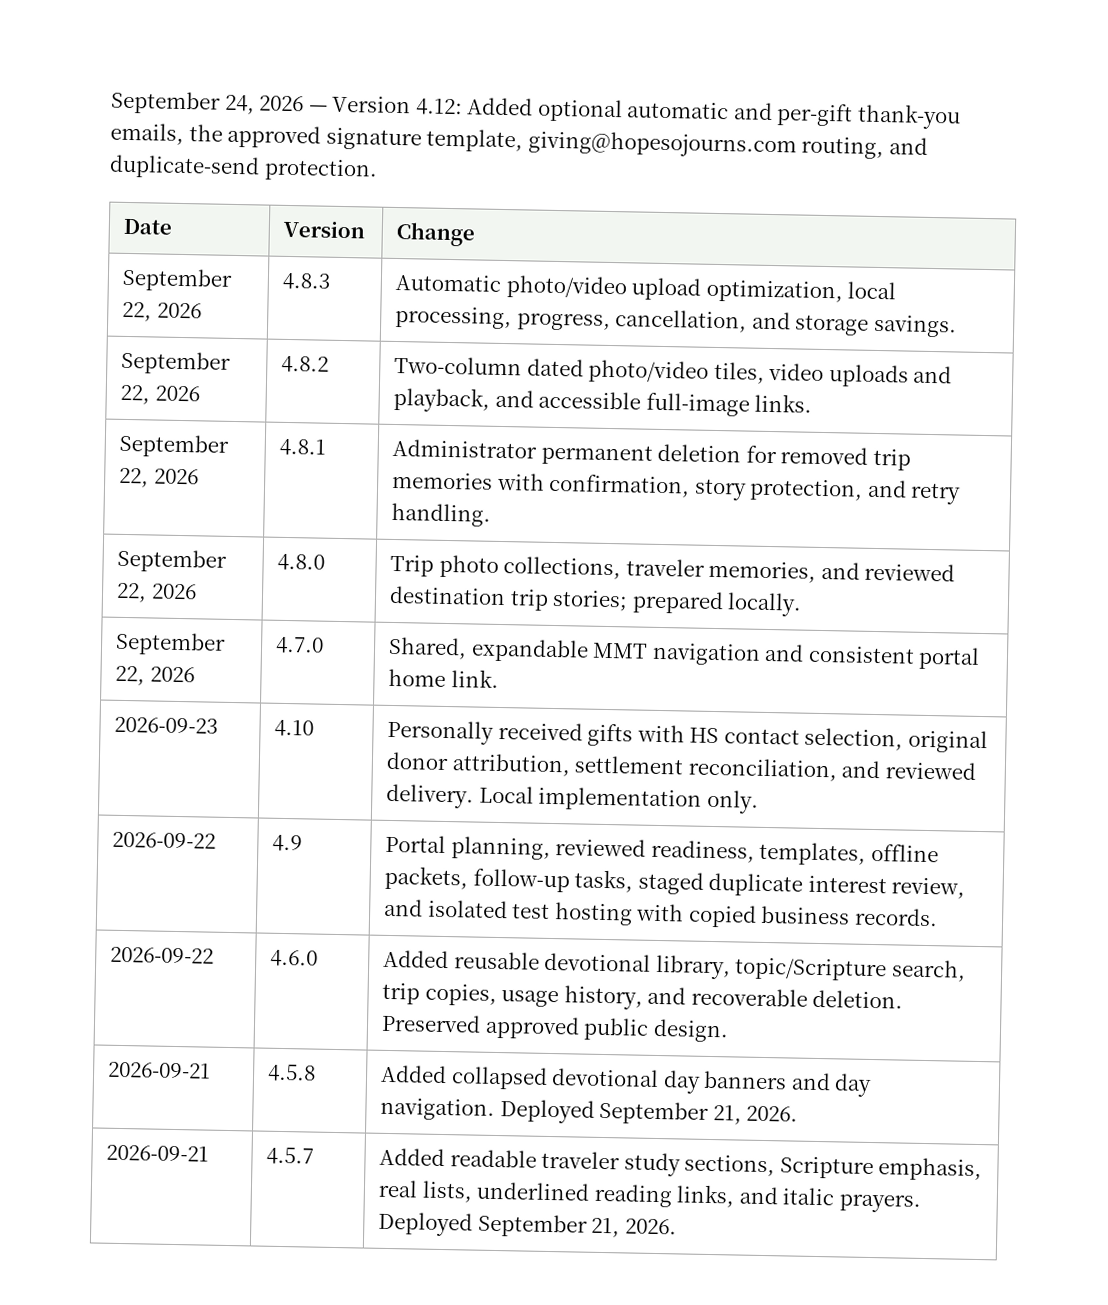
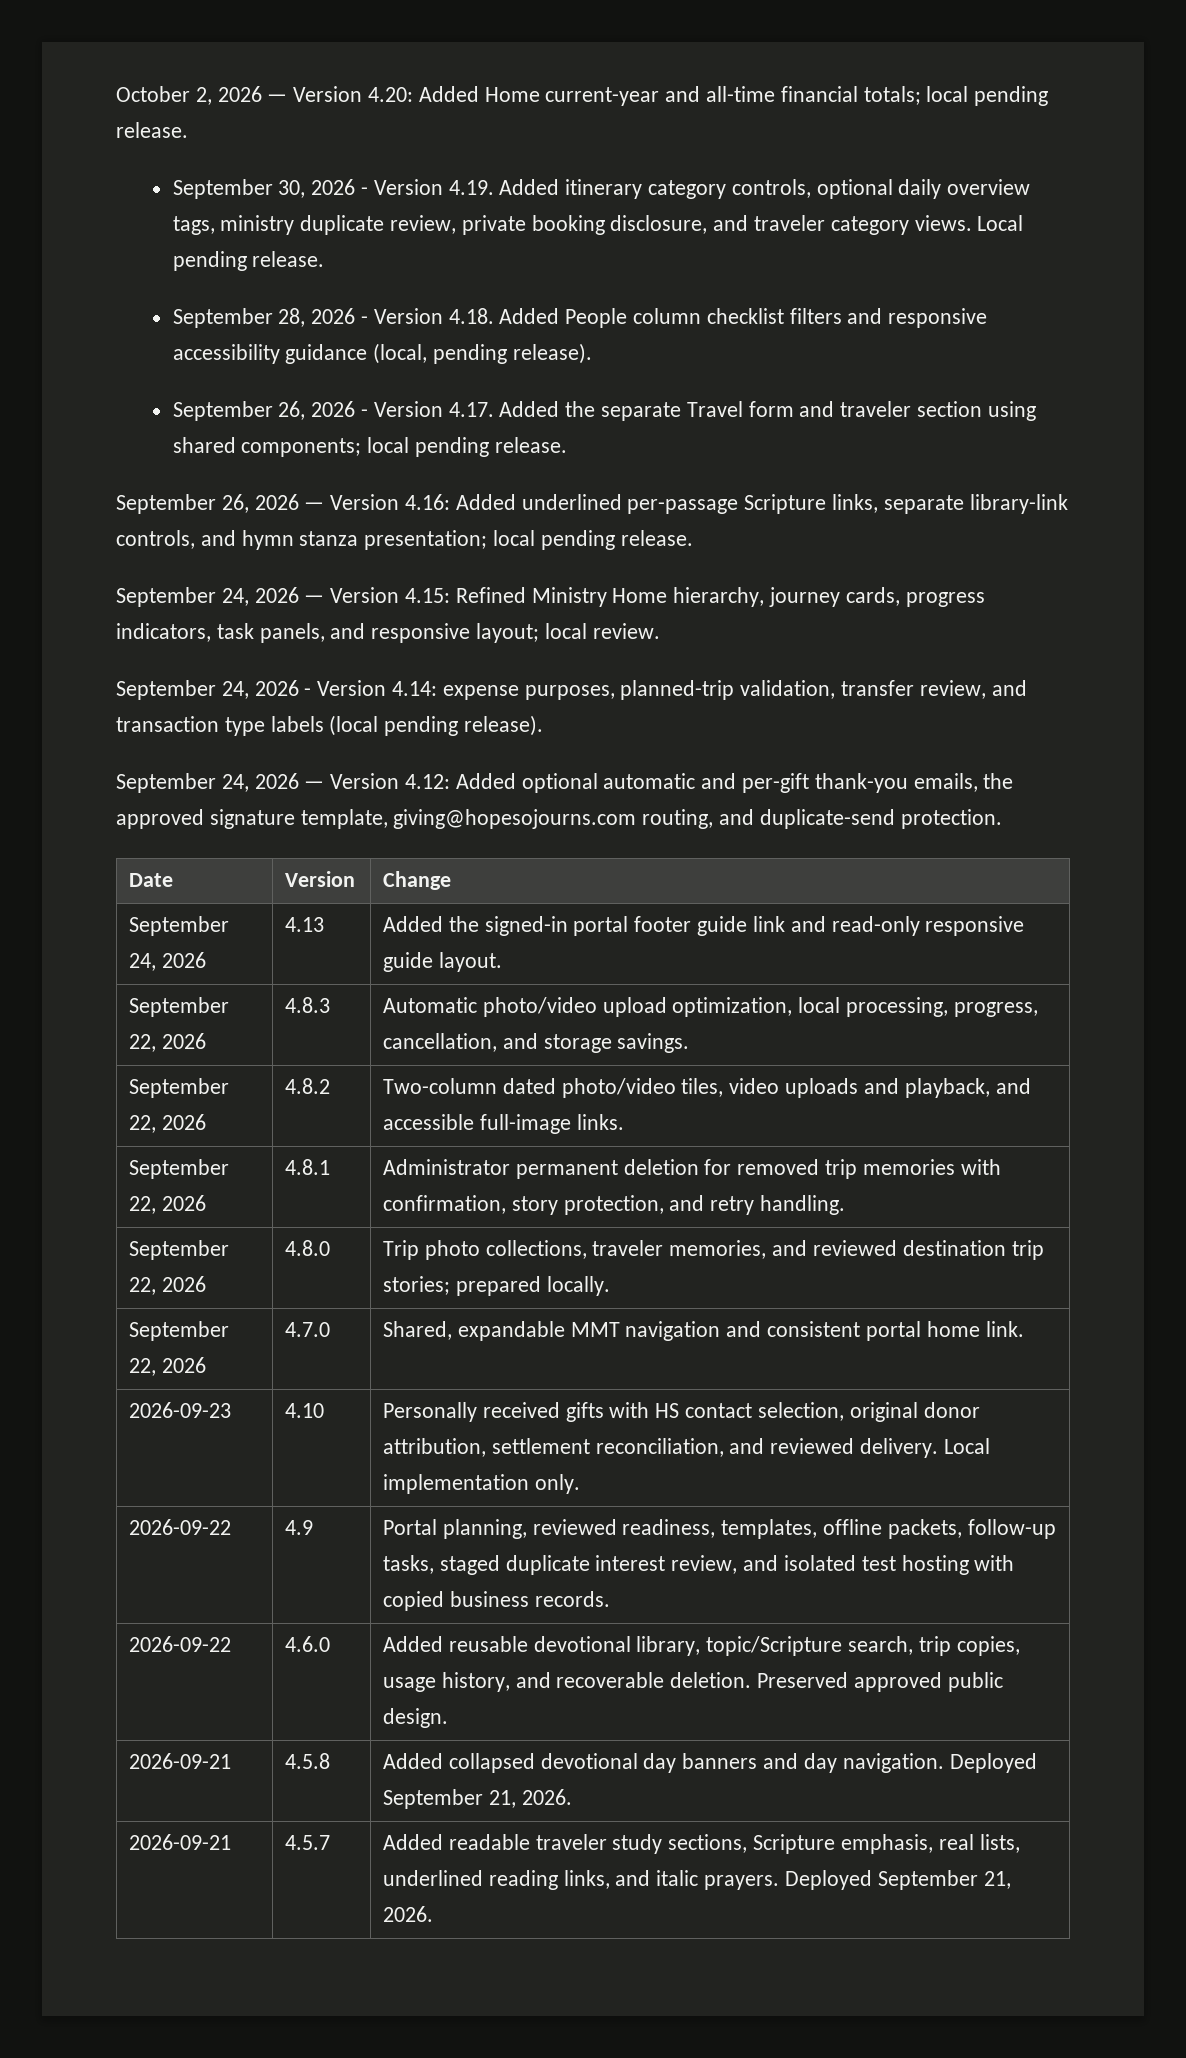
+ October 2, 2026 — Version 4.20: Added Home current-year and all-time financial totals; local pending release.
+ September 30, 2026 - Version 4.19. Added itinerary category controls, optional daily overview tags, ministry duplicate review, private booking disclosure, and traveler category views. Local pending release.
+ September 28, 2026 - Version 4.18. Added People column checklist filters and responsive accessibility guidance (local, pending release).
+ September 26, 2026 - Version 4.17. Added the separate Travel form and traveler section using shared components; local pending release.
+ September 26, 2026 — Version 4.16: Added underlined per-passage Scripture links, separate library-link controls, and hymn stanza presentation; local pending release.
+ September 24, 2026 — Version 4.15: Refined Ministry Home hierarchy, journey cards, progress indicators, task panels, and responsive layout; local review.
+ September 24, 2026 - Version 4.14: expense purposes, planned-trip validation, transfer review, and transaction type labels (local pending release).
+ September 24, 2026 | 4.13 | Added the signed-in portal footer guide link and read-only responsive guide layout.

